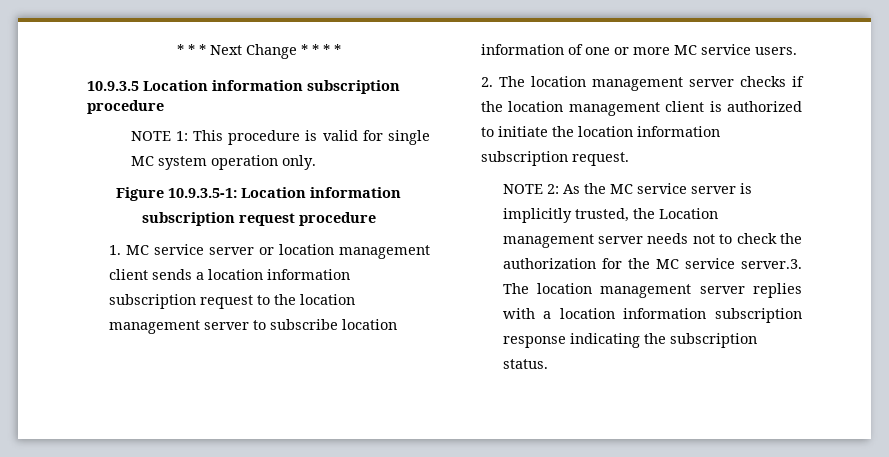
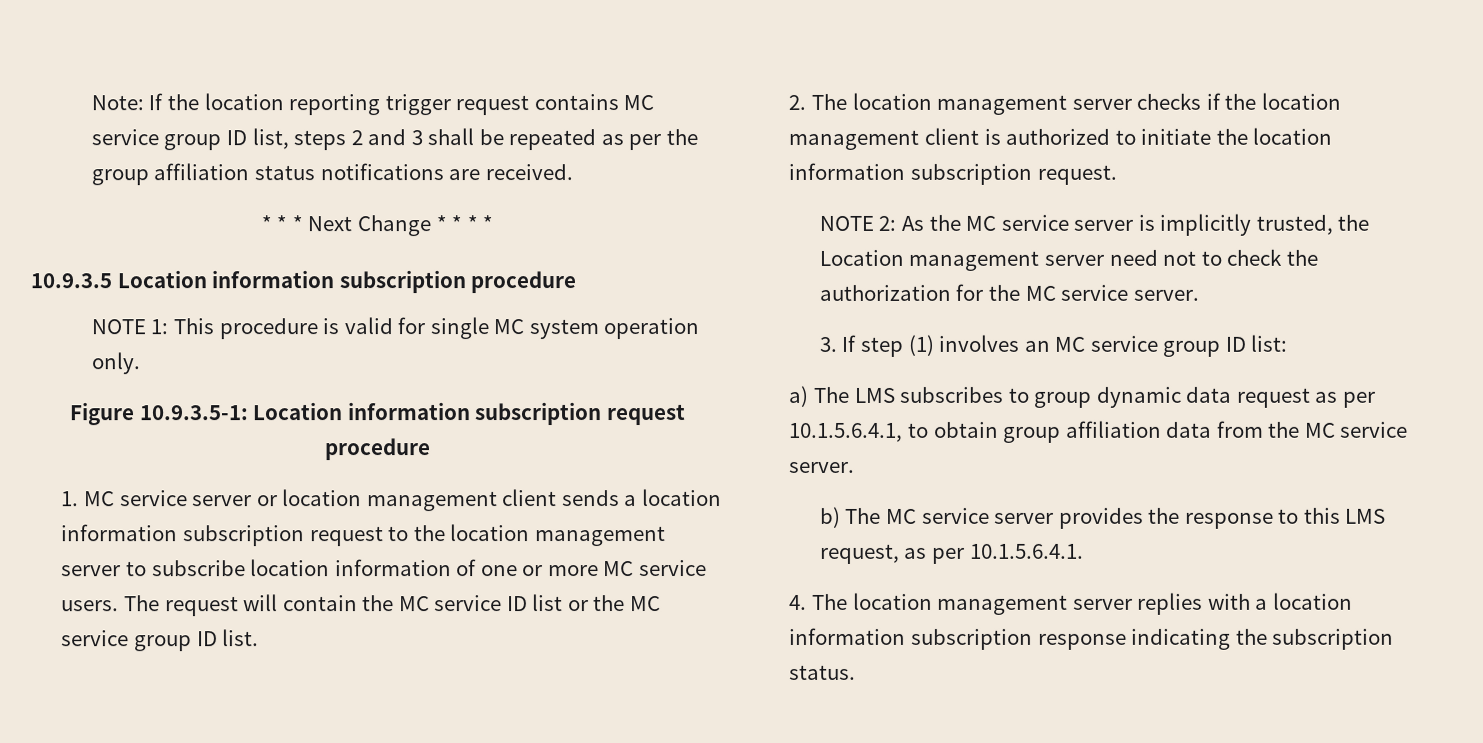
+ Note: If the location reporting trigger request contains MC service group ID list, steps 2 and 3 shall be repeated as per the group affiliation status notifications are received.
+ The request will contain the MC service ID list or the MC service group ID list.
- NOTE 2: As the MC service server is implicitly trusted, the Location management server needs not to check the authorization for the MC service server.3. The location management server replies with a location information subscription response indicating the subscription status.
+ NOTE 2: As the MC service server is implicitly trusted, the Location management server need not to check the authorization for the MC service server.
+ 3. If step (1) involves an MC service group ID list:
+ a) The LMS subscribes to group dynamic data request as per 10.1.5.6.4.1, to obtain group affiliation data from the MC service server.
+ b) The MC service server provides the response to this LMS request, as per 10.1.5.6.4.1.
+ 4. The location management server replies with a location information subscription response indicating the subscription status.

